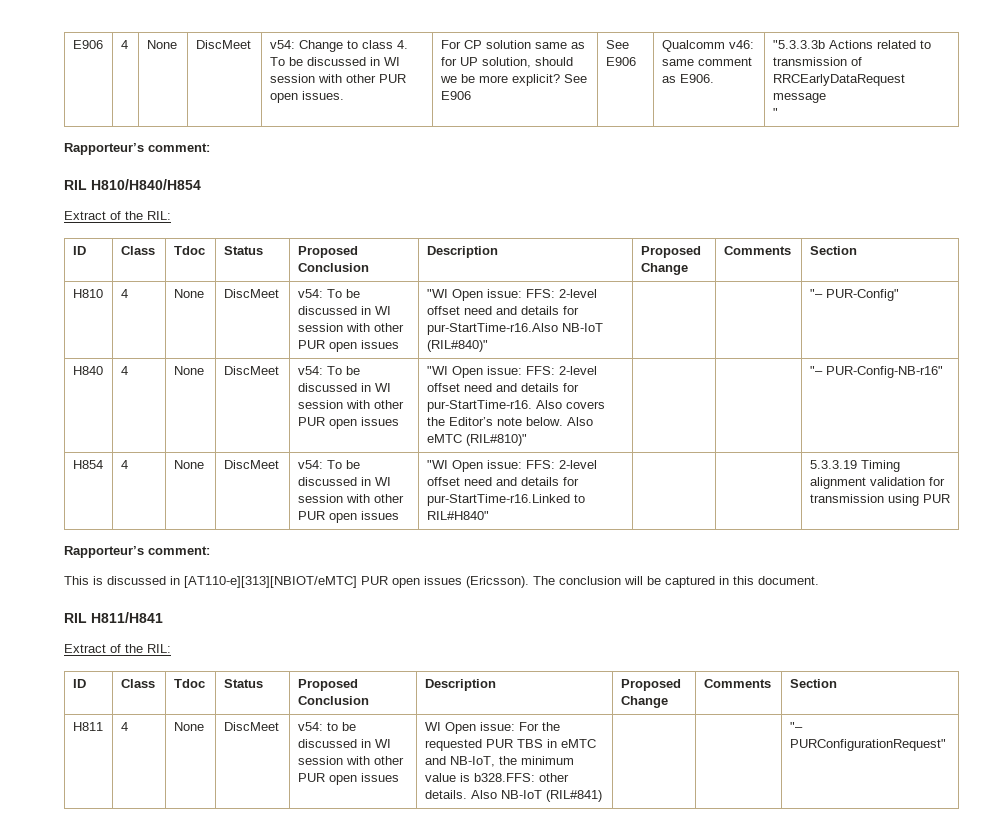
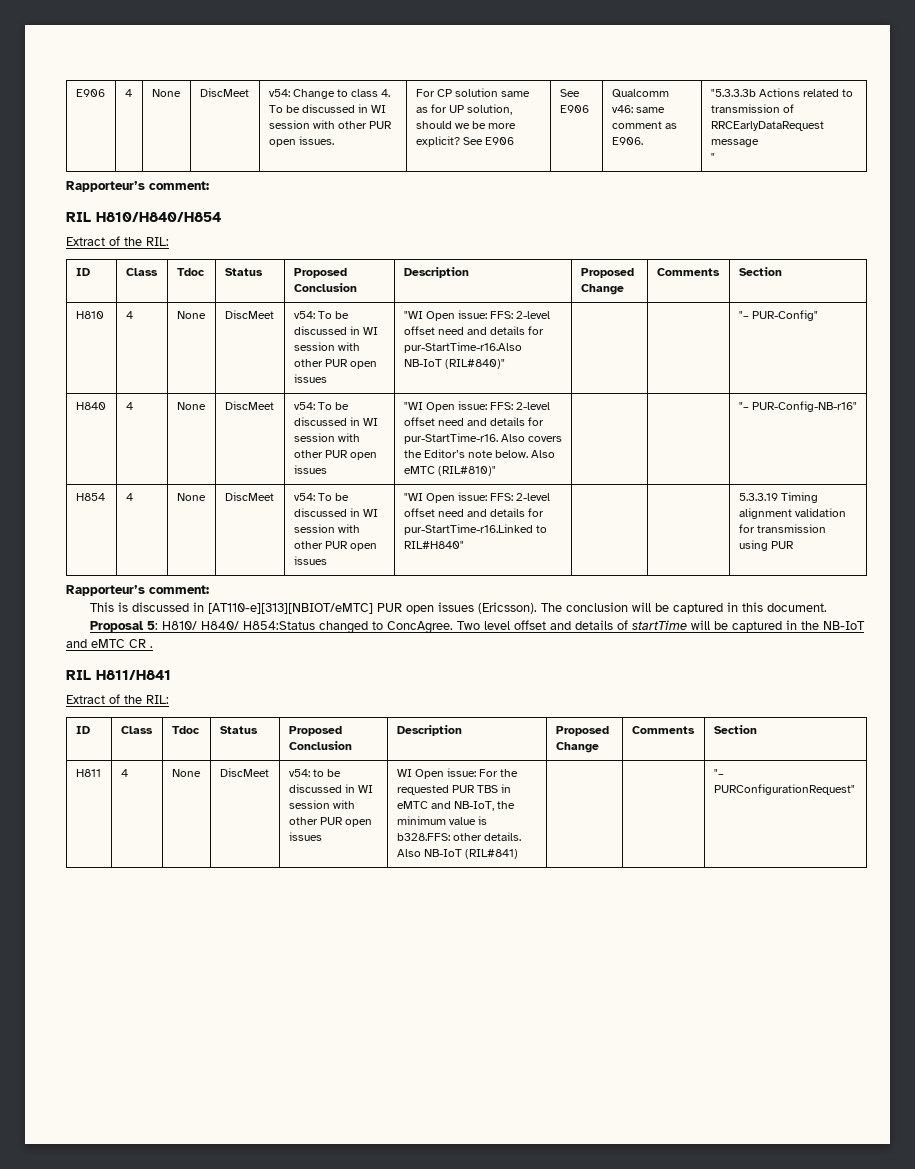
+ Proposal 5: H810/ H840/ H854:Status changed to ConcAgree. Two level offset and details of startTime will be captured in the NB-IoT and eMTC CR .

